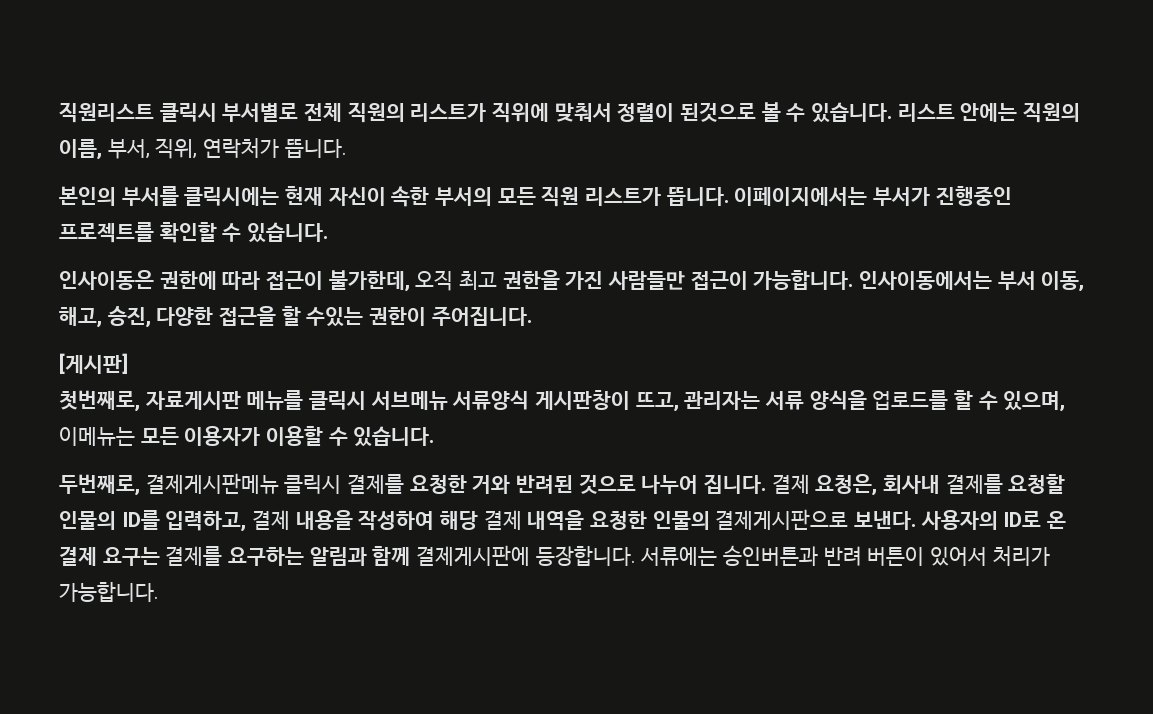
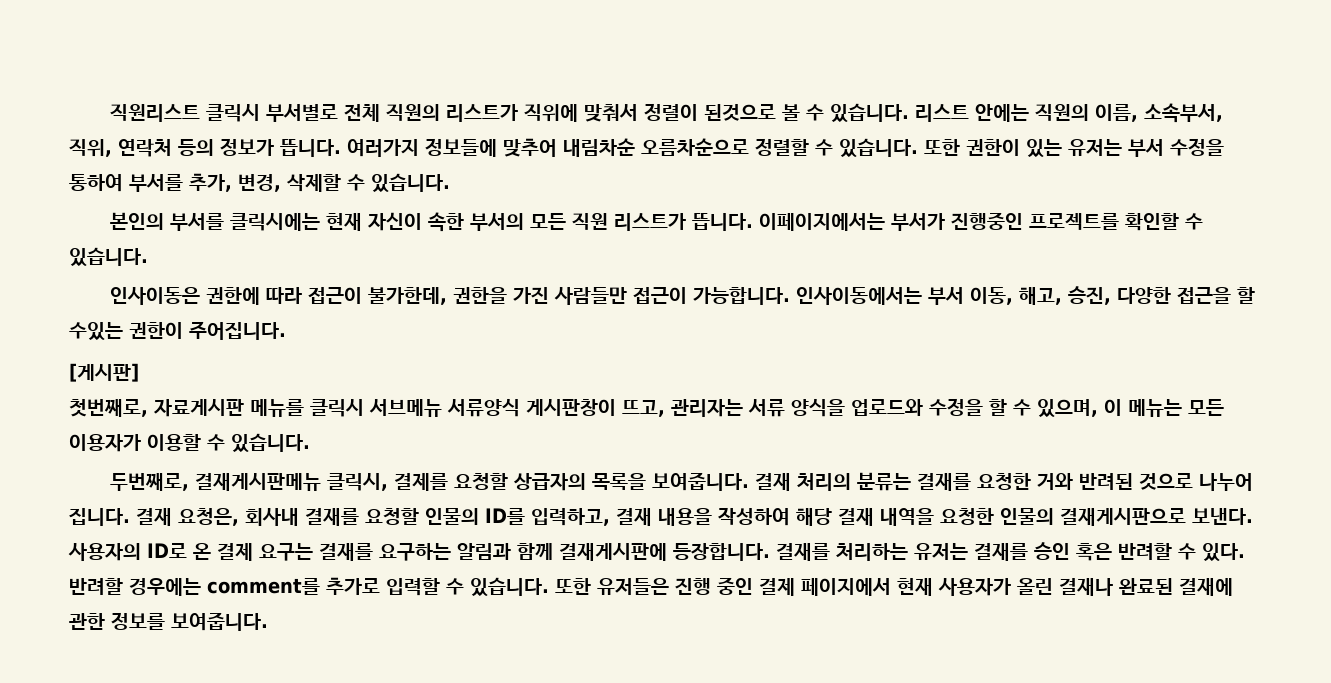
- 리스트 안에는 직원의 이름, 부서, 직위, 연락처가 뜹니다.
+ 리스트 안에는 직원의 이름, 소속부서, 직위, 연락처 등의 정보가 뜹니다. 여러가지 정보들에 맞추어 내림차순 오름차순으로 정렬할 수 있습니다. 또한 권한이 있는 유저는 부서 수정을 통하여 부서를 추가, 변경, 삭제할 수 있습니다.
- 인사이동은 권한에 따라 접근이 불가한데, 오직 최고 권한을 가진 사람들만 접근이 가능합니다.
+ 인사이동은 권한에 따라 접근이 불가한데, 권한을 가진 사람들만 접근이 가능합니다.
- 첫번째로, 자료게시판 메뉴를 클릭시 서브메뉴 서류양식 게시판창이 뜨고, 관리자는 서류 양식을 업로드를 할 수 있으며, 이메뉴는 모든 이용자가 이용할 수 있습니다.
+ 첫번째로, 자료게시판 메뉴를 클릭시 서브메뉴 서류양식 게시판창이 뜨고, 관리자는 서류 양식을 업로드와 수정을 할 수 있으며, 이 메뉴는 모든 이용자가 이용할 수 있습니다.
- 두번째로, 결제게시판메뉴 클릭시 결제를 요청한 거와 반려된 것으로 나누어 집니다.
+ 두번째로, 결재게시판메뉴 클릭시, 결제를 요청할 상급자의 목록을 보여줍니다. 결재 처리의 분류는 결재를 요청한 거와 반려된 것으로 나누어 집니다.
- 결제 요청은, 회사내 결제를 요청할 인물의 ID를 입력하고, 결제 내용을 작성하여 해당 결제 내역을 요청한 인물의 결제게시판으로 보낸다.
+ 결재 요청은, 회사내 결재를 요청할 인물의 ID를 입력하고, 결재 내용을 작성하여 해당 결재 내역을 요청한 인물의 결재게시판으로 보낸다.
- 사용자의 ID로 온 결제 요구는 결제를 요구하는 알림과 함께 결제게시판에 등장합니다. 서류에는 승인버튼과 반려 버튼이 있어서 처리가 가능합니다.
+ 사용자의 ID로 온 결제 요구는 결재를 요구하는 알림과 함께 결재게시판에 등장합니다. 결재를 처리하는 유저는 결재를 승인 혹은 반려할 수 있다. 반려할 경우에는 comment를 추가로 입력할 수 있습니다. 또한 유저들은 진행 중인 결제 페이지에서 현재 사용자가 올린 결재나 완료된 결재에 관한 정보를 보여줍니다.

